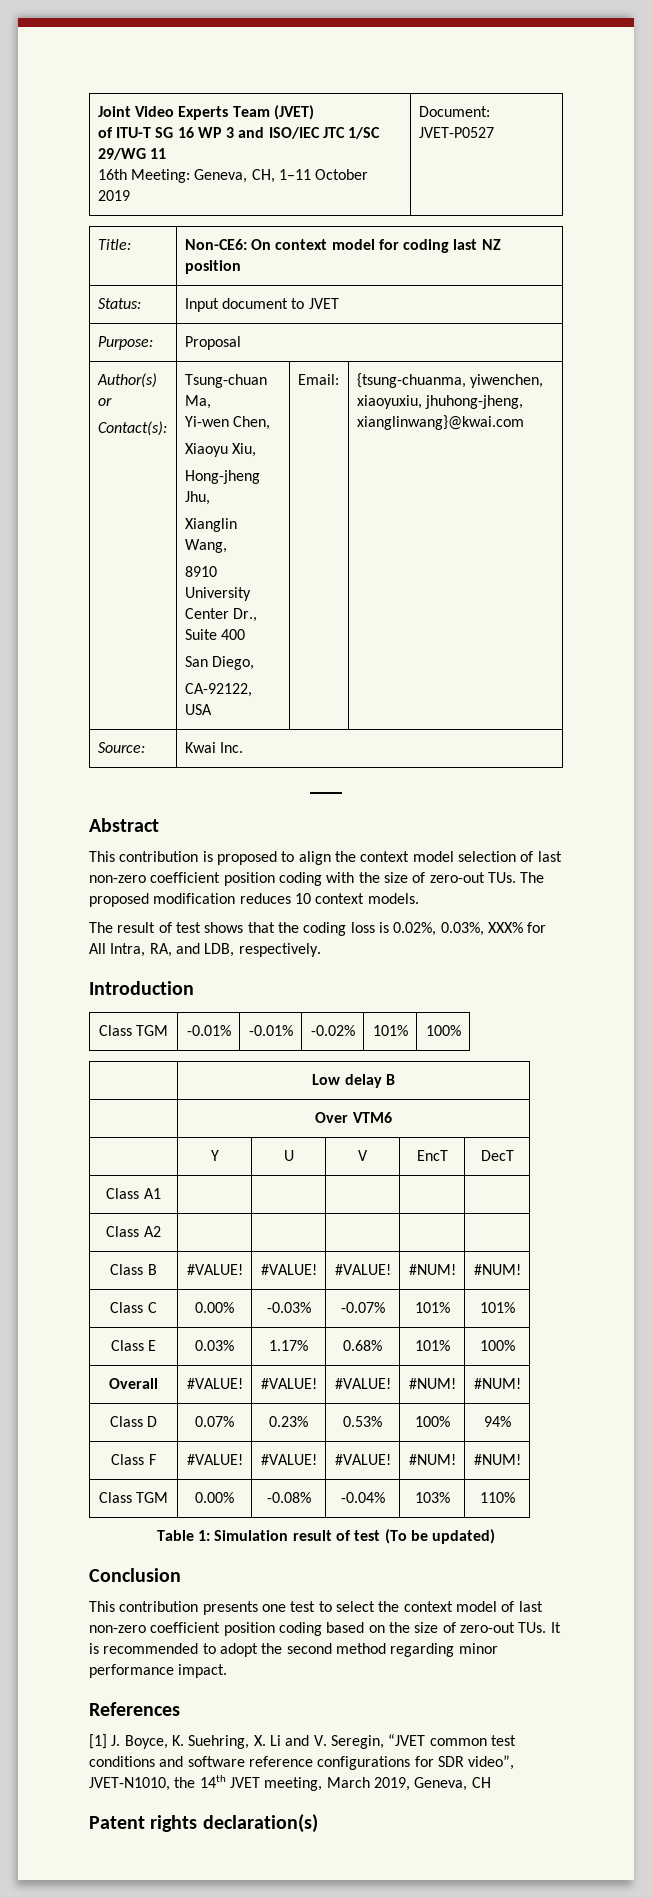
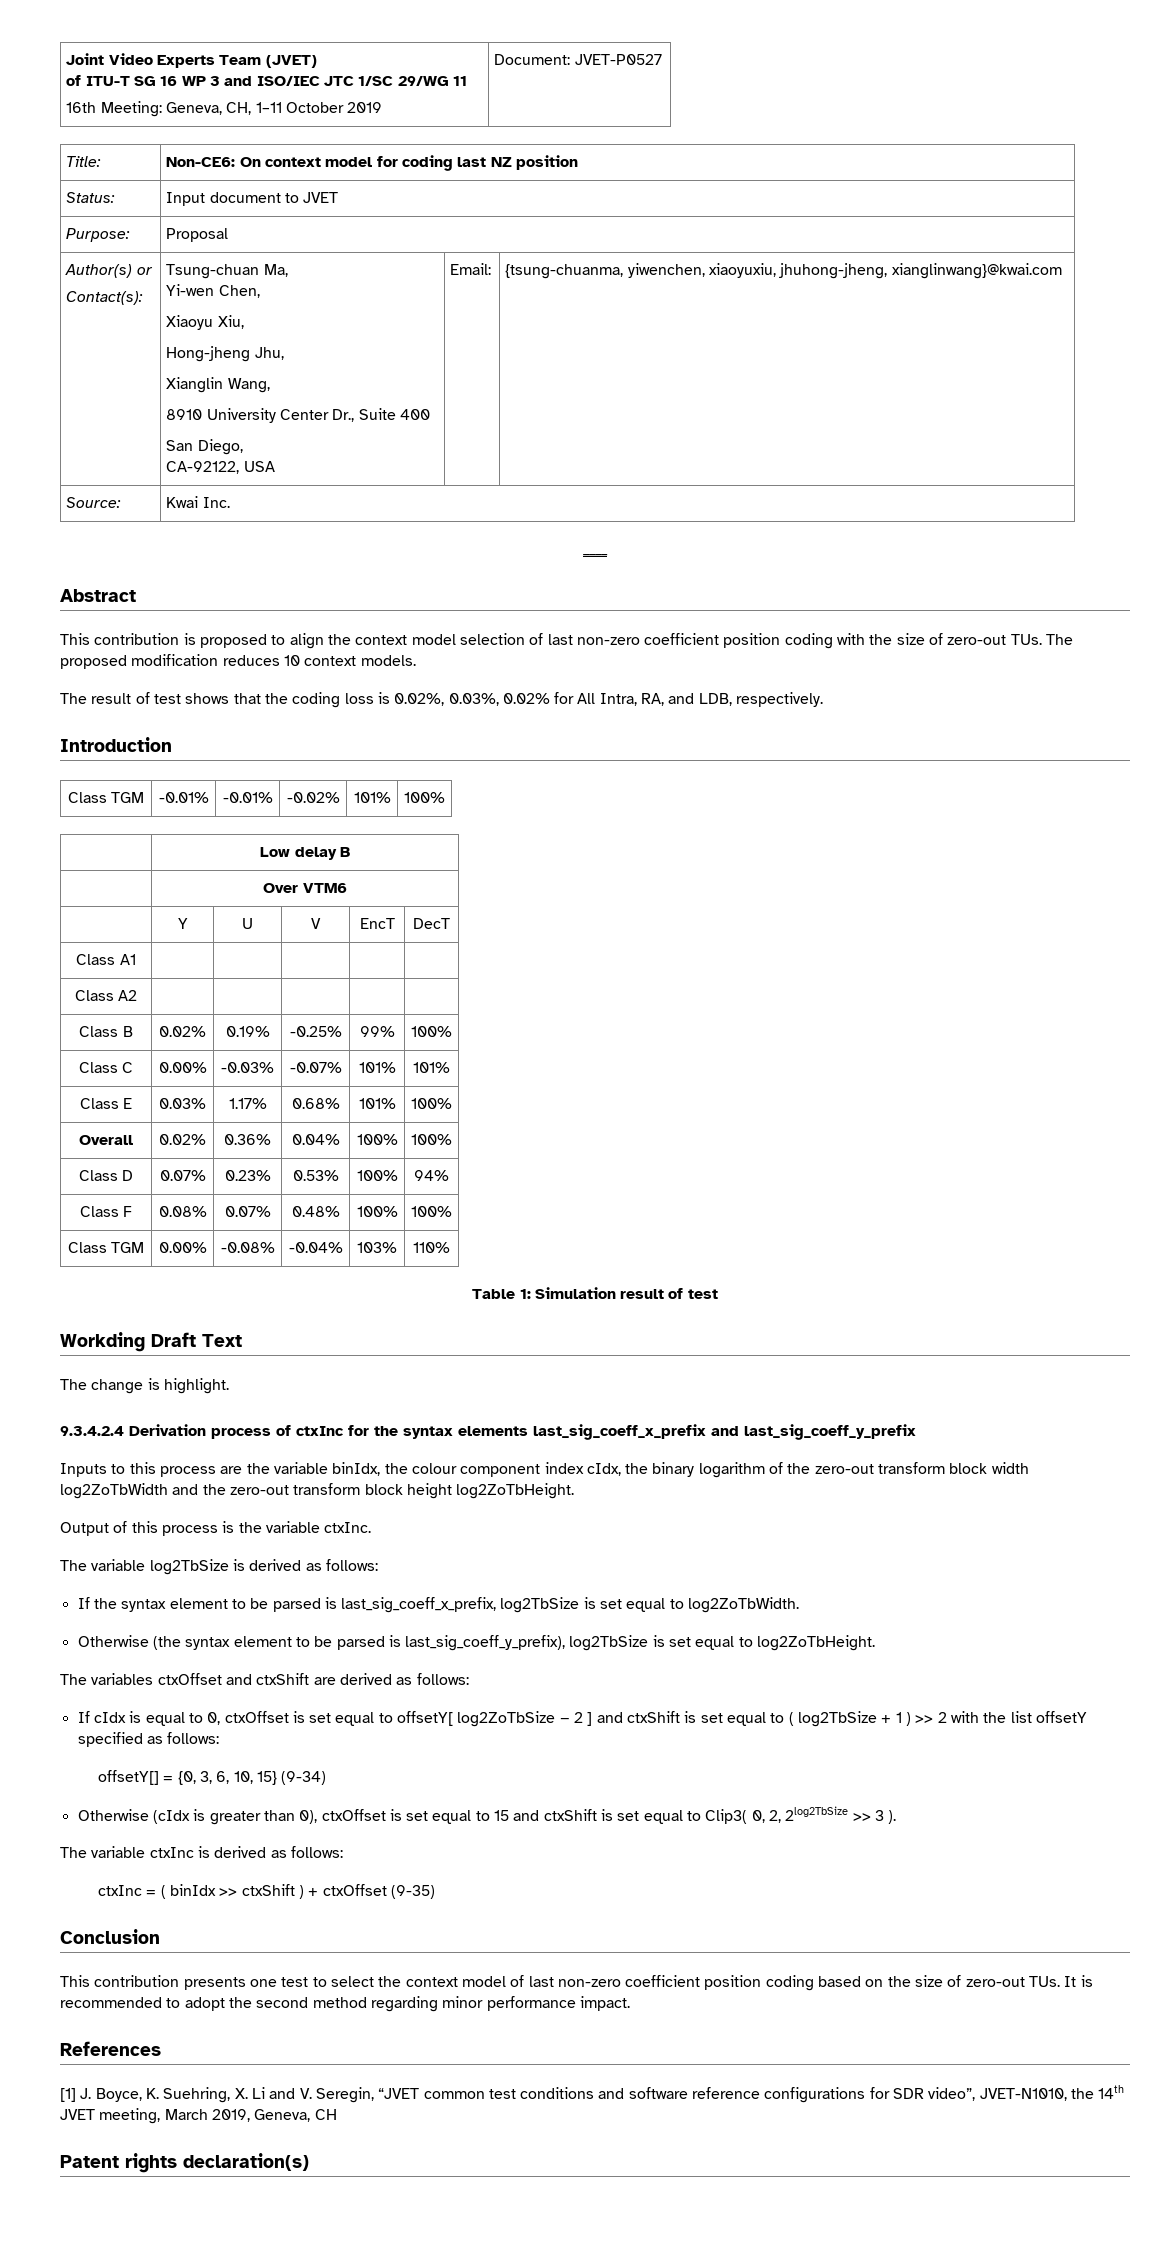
- The result of test shows that the coding loss is 0.02%, 0.03%, XXX% for All Intra, RA, and LDB, respectively.
+ The result of test shows that the coding loss is 0.02%, 0.03%, 0.02% for All Intra, RA, and LDB, respectively.
- Class B | #VALUE! | #VALUE! | #VALUE! | #NUM! | #NUM!
+ Class B | 0.02% | 0.19% | -0.25% | 99% | 100%
- Overall | #VALUE! | #VALUE! | #VALUE! | #NUM! | #NUM!
+ Overall | 0.02% | 0.36% | 0.04% | 100% | 100%
- Class F | #VALUE! | #VALUE! | #VALUE! | #NUM! | #NUM!
+ Class F | 0.08% | 0.07% | 0.48% | 100% | 100%
- Table 1: Simulation result of test (To be updated)
+ Table 1: Simulation result of test
+ Workding Draft Text
+ The change is highlight.
+ 9.3.4.2.4 Derivation process of ctxInc for the syntax elements last_sig_coeff_x_prefix and last_sig_coeff_y_prefix
+ Inputs to this process are the variable binIdx, the colour component index cIdx, the binary logarithm of the zero-out transform block width log2ZoTbWidth and the zero-out transform block height log2ZoTbHeight.
+ Output of this process is the variable ctxInc.
+ The variable log2TbSize is derived as follows:
+ If the syntax element to be parsed is last_sig_coeff_x_prefix, log2TbSize is set equal to log2ZoTbWidth.
+ Otherwise (the syntax element to be parsed is last_sig_coeff_y_prefix), log2TbSize is set equal to log2ZoTbHeight.
+ The variables ctxOffset and ctxShift are derived as follows:
+ If cIdx is equal to 0, ctxOffset is set equal to offsetY[ log2ZoTbSize − 2 ] and ctxShift is set equal to ( log2TbSize + 1 ) >> 2 with the list offsetY specified as follows:
+ offsetY[] = {0, 3, 6, 10, 15} (9-34)
+ Otherwise (cIdx is greater than 0), ctxOffset is set equal to 15 and ctxShift is set equal to Clip3( 0, 2, 2log2TbSize >> 3 ).
+ The variable ctxInc is derived as follows:
+ ctxInc = ( binIdx >> ctxShift ) + ctxOffset (9-35)

